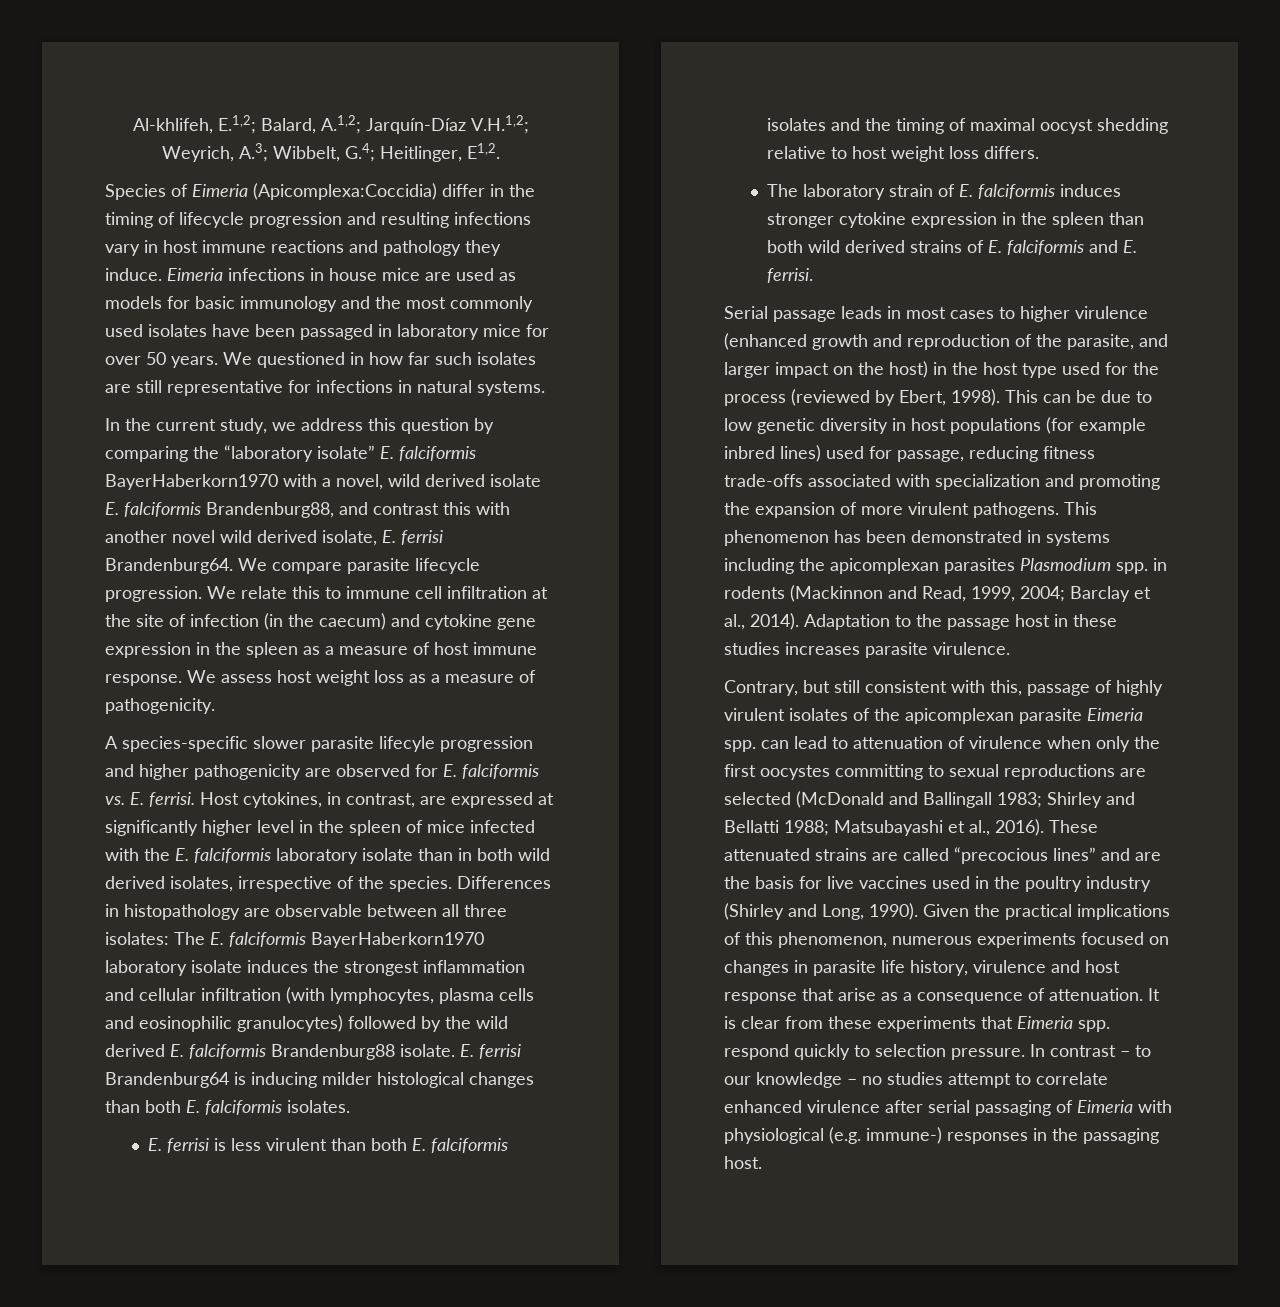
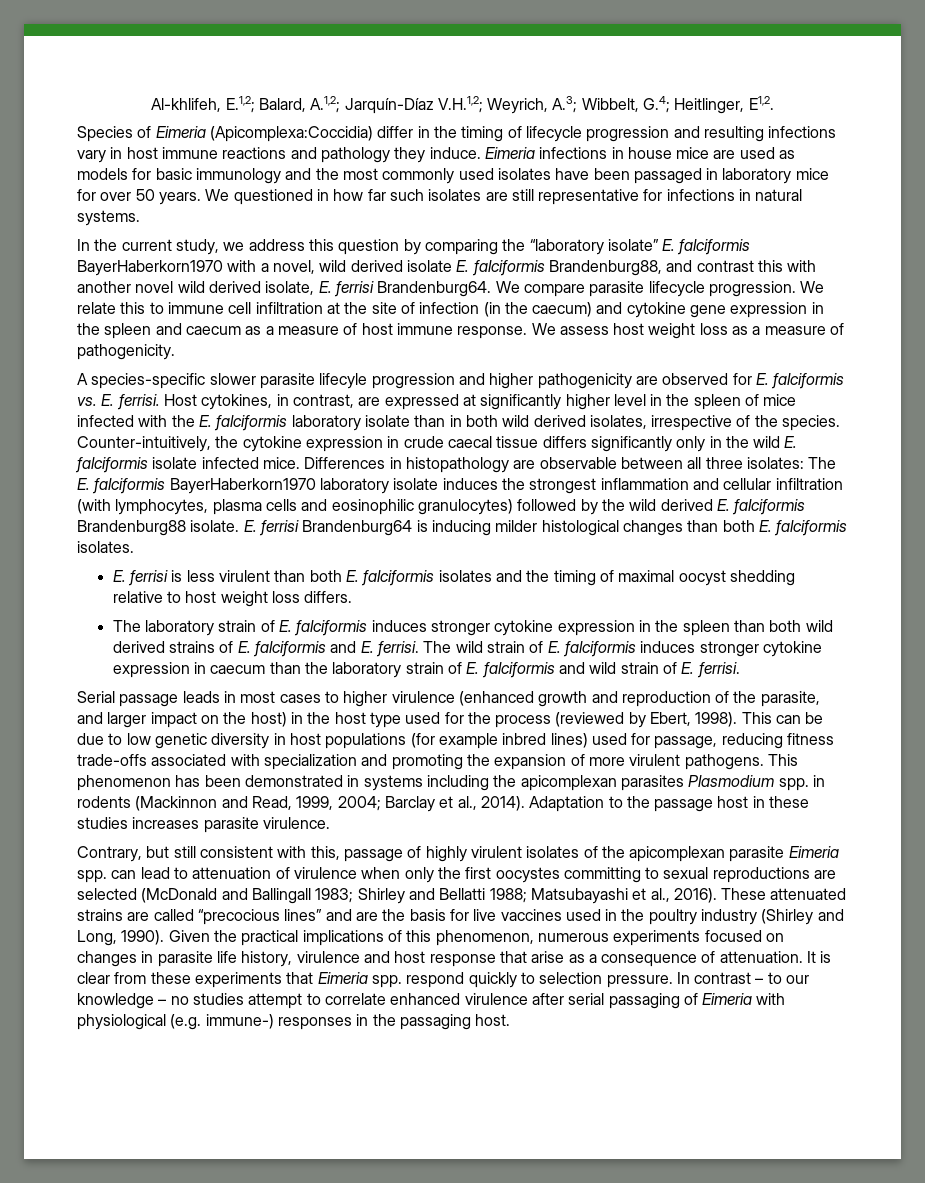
- We relate this to immune cell infiltration at the site of infection (in the caecum) and cytokine gene expression in the spleen as a measure of host immune response.
+ We relate this to immune cell infiltration at the site of infection (in the caecum) and cytokine gene expression in the spleen and caecum as a measure of host immune response.
+ Counter-intuitively, the cytokine expression in crude caecal tissue differs significantly only in the wild E. falciformis isolate infected mice.
+ The wild strain of E. falciformis induces stronger cytokine expression in caecum than the laboratory strain of E. falciformis and wild strain of E. ferrisi.

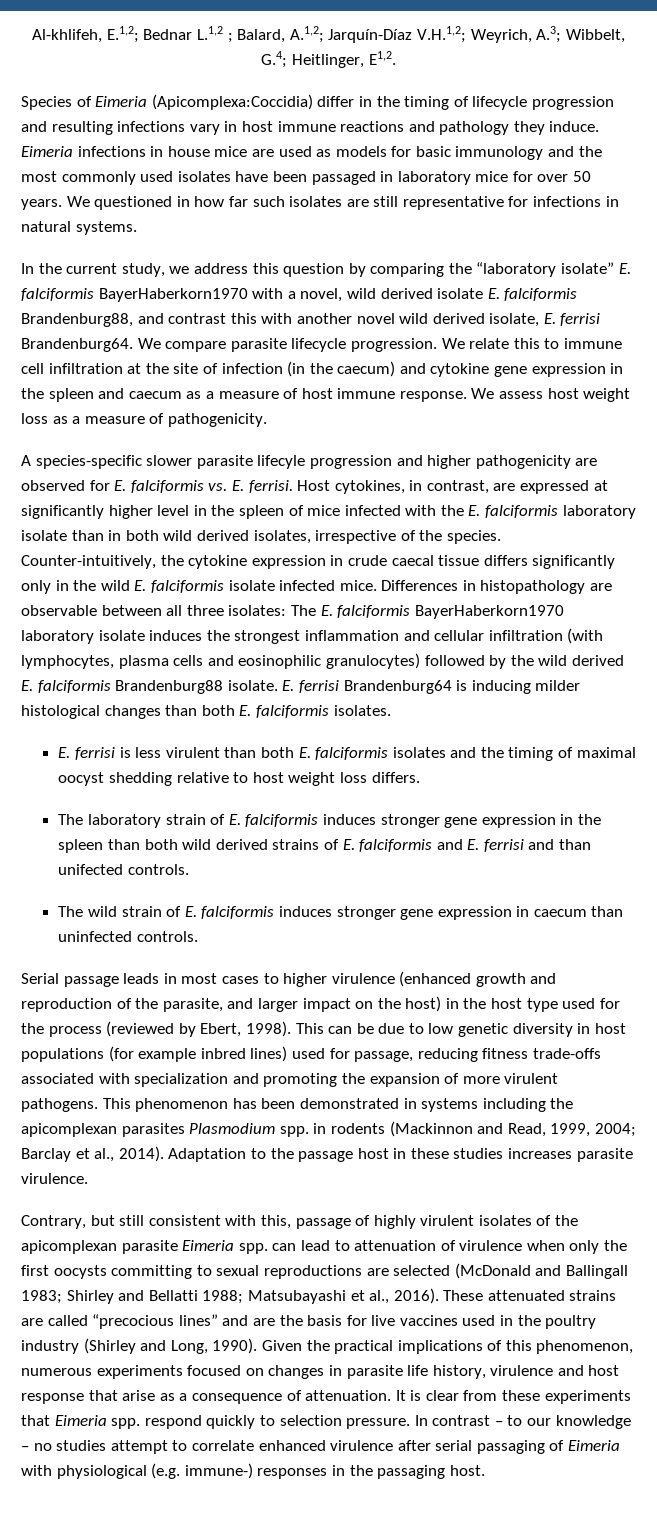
- Al-khlifeh, E.1,2; Balard, A.1,2; Jarquín-Díaz V.H.1,2; Weyrich, A.3; Wibbelt, G.4; Heitlinger, E1,2.
+ Al-khlifeh, E.1,2; Bednar L.1,2 ; Balard, A.1,2; Jarquín-Díaz V.H.1,2; Weyrich, A.3; Wibbelt, G.4; Heitlinger, E1,2.
- The laboratory strain of E. falciformis induces stronger cytokine expression in the spleen than both wild derived strains of E. falciformis and E. ferrisi. The wild strain of E. falciformis induces stronger cytokine expression in caecum than the laboratory strain of E. falciformis and wild strain of E. ferrisi.
+ The laboratory strain of E. falciformis induces stronger gene expression in the spleen than both wild derived strains of E. falciformis and E. ferrisi and than unifected controls.
+ The wild strain of E. falciformis induces stronger gene expression in caecum than uninfected controls.
- Contrary, but still consistent with this, passage of highly virulent isolates of the apicomplexan parasite Eimeria spp. can lead to attenuation of virulence when only the first oocystes committing to sexual reproductions are selected (McDonald and Ballingall 1983; Shirley and Bellatti 1988; Matsubayashi et al., 2016).
+ Contrary, but still consistent with this, passage of highly virulent isolates of the apicomplexan parasite Eimeria spp. can lead to attenuation of virulence when only the first oocysts committing to sexual reproductions are selected (McDonald and Ballingall 1983; Shirley and Bellatti 1988; Matsubayashi et al., 2016).

